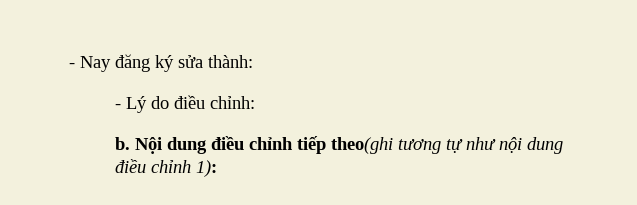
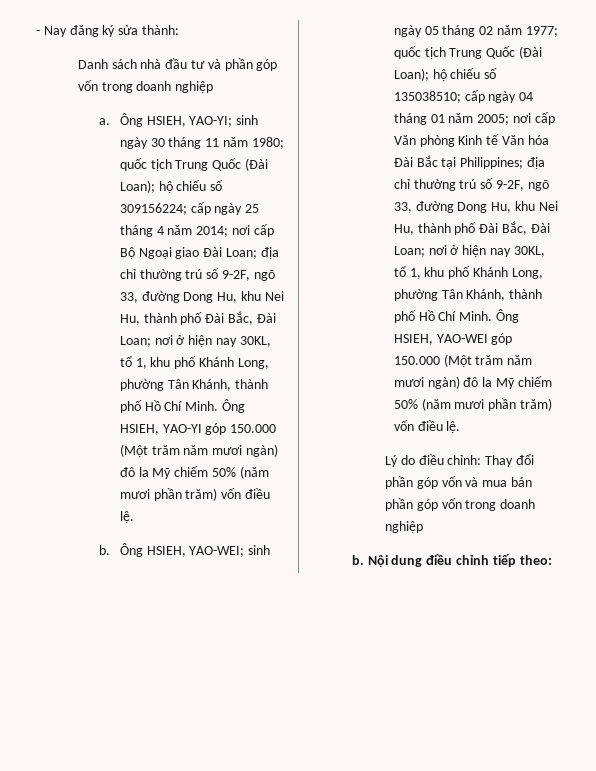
- - Lý do điều chỉnh:
+ Danh sách nhà đầu tư và phần góp vốn trong doanh nghiệp
+ a. Ông HSIEH, YAO-YI; sinh ngày 30 tháng 11 năm 1980; quốc tịch Trung Quốc (Đài Loan); hộ chiếu số 309156224; cấp ngày 25 tháng 4 năm 2014; nơi cấp Bộ Ngoại giao Đài Loan; địa chỉ thường trú số 9-2F, ngõ 33, đường Dong Hu, khu Nei Hu, thành phố Đài Bắc, Đài Loan; nơi ở hiện nay 30KL, tổ 1, khu phố Khánh Long, phường Tân Khánh, thành phố Hồ Chí Minh. Ông HSIEH, YAO-YI góp 150.000 (Một trăm năm mươi ngàn) đô la Mỹ chiếm 50% (năm mươi phần trăm) vốn điều lệ.
+ b. Ông HSIEH, YAO-WEI; sinh ngày 05 tháng 02 năm 1977; quốc tịch Trung Quốc (Đài Loan); hộ chiếu số 135038510; cấp ngày 04 tháng 01 năm 2005; nơi cấp Văn phòng Kinh tế Văn hóa Đài Bắc tại Philippines; địa chỉ thường trú số 9-2F, ngõ 33, đường Dong Hu, khu Nei Hu, thành phố Đài Bắc, Đài Loan; nơi ở hiện nay 30KL, tổ 1, khu phố Khánh Long, phường Tân Khánh, thành phố Hồ Chí Minh. Ông HSIEH, YAO-WEI góp 150.000 (Một trăm năm mươi ngàn) đô la Mỹ chiếm 50% (năm mươi phần trăm) vốn điều lệ.
+ Lý do điều chỉnh: Thay đổi phần góp vốn và mua bán phần góp vốn trong doanh nghiệp
- Nội dung điều chỉnh tiếp theo(ghi tương tự như nội dung điều chỉnh 1):
+ Nội dung điều chỉnh tiếp theo:

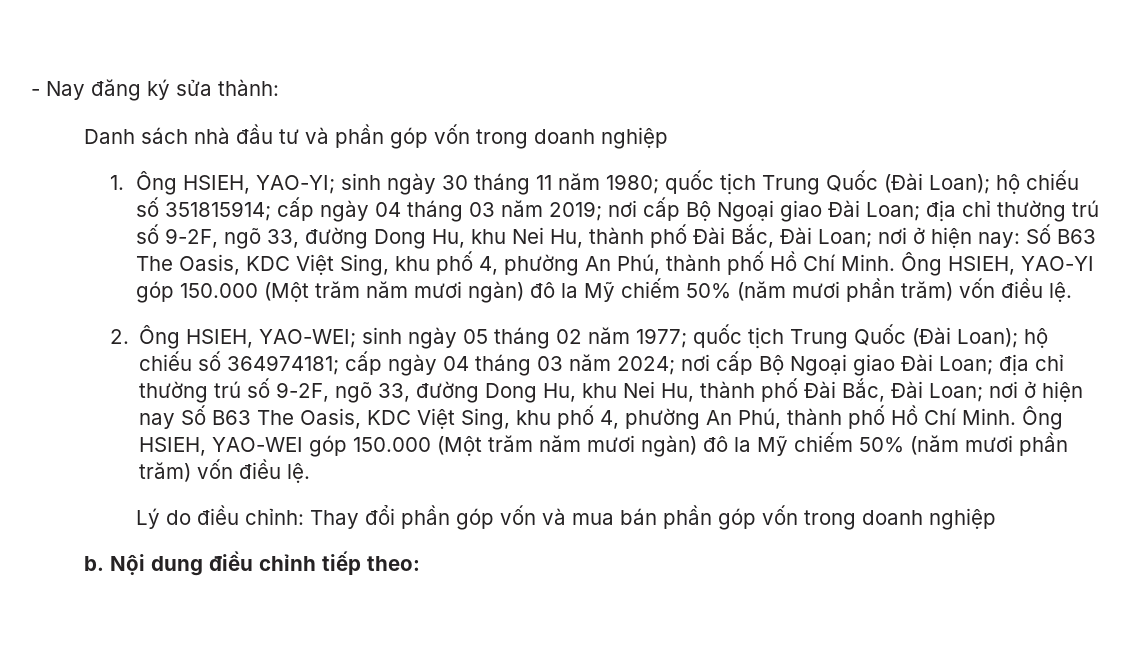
- a. Ông HSIEH, YAO-YI; sinh ngày 30 tháng 11 năm 1980; quốc tịch Trung Quốc (Đài Loan); hộ chiếu số 309156224; cấp ngày 25 tháng 4 năm 2014; nơi cấp Bộ Ngoại giao Đài Loan; địa chỉ thường trú số 9-2F, ngõ 33, đường Dong Hu, khu Nei Hu, thành phố Đài Bắc, Đài Loan; nơi ở hiện nay 30KL, tổ 1, khu phố Khánh Long, phường Tân Khánh, thành phố Hồ Chí Minh.
+ 1. Ông HSIEH, YAO-YI; sinh ngày 30 tháng 11 năm 1980; quốc tịch Trung Quốc (Đài Loan); hộ chiếu số 351815914; cấp ngày 04 tháng 03 năm 2019; nơi cấp Bộ Ngoại giao Đài Loan; địa chỉ thường trú số 9-2F, ngõ 33, đường Dong Hu, khu Nei Hu, thành phố Đài Bắc, Đài Loan; nơi ở hiện nay: Số B63 The Oasis, KDC Việt Sing, khu phố 4, phường An Phú, thành phố Hồ Chí Minh.
- b. Ông HSIEH, YAO-WEI; sinh ngày 05 tháng 02 năm 1977; quốc tịch Trung Quốc (Đài Loan); hộ chiếu số 135038510; cấp ngày 04 tháng 01 năm 2005; nơi cấp Văn phòng Kinh tế Văn hóa Đài Bắc tại Philippines; địa chỉ thường trú số 9-2F, ngõ 33, đường Dong Hu, khu Nei Hu, thành phố Đài Bắc, Đài Loan; nơi ở hiện nay 30KL, tổ 1, khu phố Khánh Long, phường Tân Khánh, thành phố Hồ Chí Minh.
+ 2. Ông HSIEH, YAO-WEI; sinh ngày 05 tháng 02 năm 1977; quốc tịch Trung Quốc (Đài Loan); hộ chiếu số 364974181; cấp ngày 04 tháng 03 năm 2024; nơi cấp Bộ Ngoại giao Đài Loan; địa chỉ thường trú số 9-2F, ngõ 33, đường Dong Hu, khu Nei Hu, thành phố Đài Bắc, Đài Loan; nơi ở hiện nay Số B63 The Oasis, KDC Việt Sing, khu phố 4, phường An Phú, thành phố Hồ Chí Minh.

